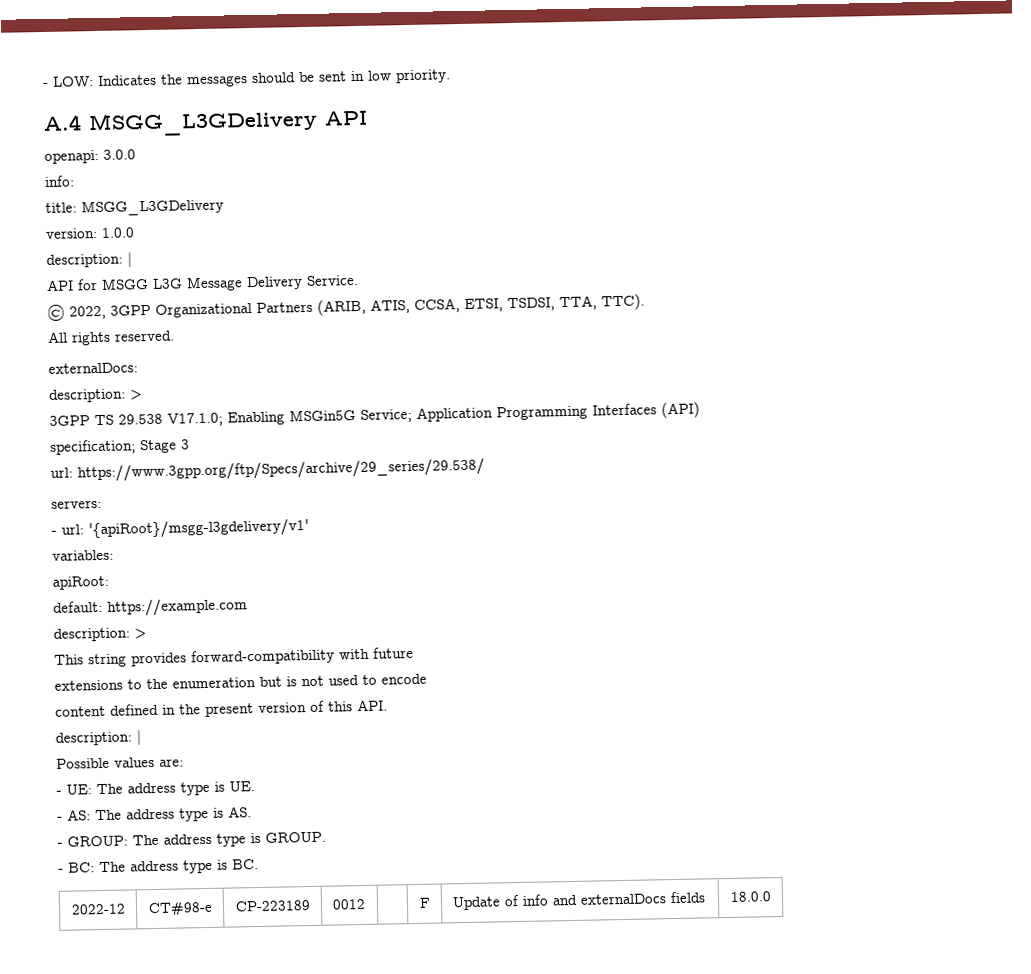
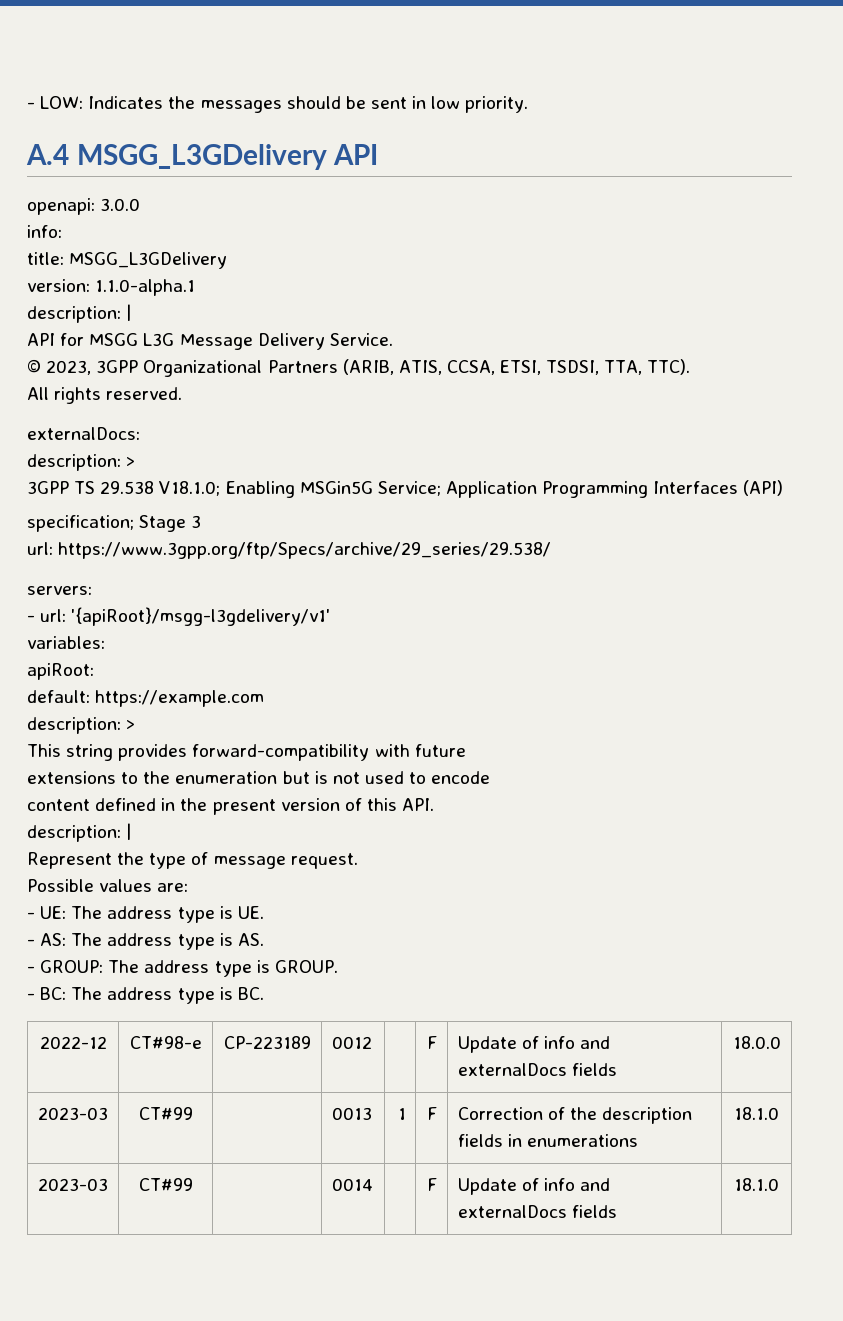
- version: 1.0.0
+ version: 1.1.0-alpha.1
- © 2022, 3GPP Organizational Partners (ARIB, ATIS, CCSA, ETSI, TSDSI, TTA, TTC).
+ © 2023, 3GPP Organizational Partners (ARIB, ATIS, CCSA, ETSI, TSDSI, TTA, TTC).
- 3GPP TS 29.538 V17.1.0; Enabling MSGin5G Service; Application Programming Interfaces (API)
+ 3GPP TS 29.538 V18.1.0; Enabling MSGin5G Service; Application Programming Interfaces (API)
+ Represent the type of message request.
+ 2023-03 | CT#99 | | 0013 | 1 | F | Correction of the description fields in enumerations | 18.1.0
+ 2023-03 | CT#99 | | 0014 | | F | Update of info and externalDocs fields | 18.1.0

